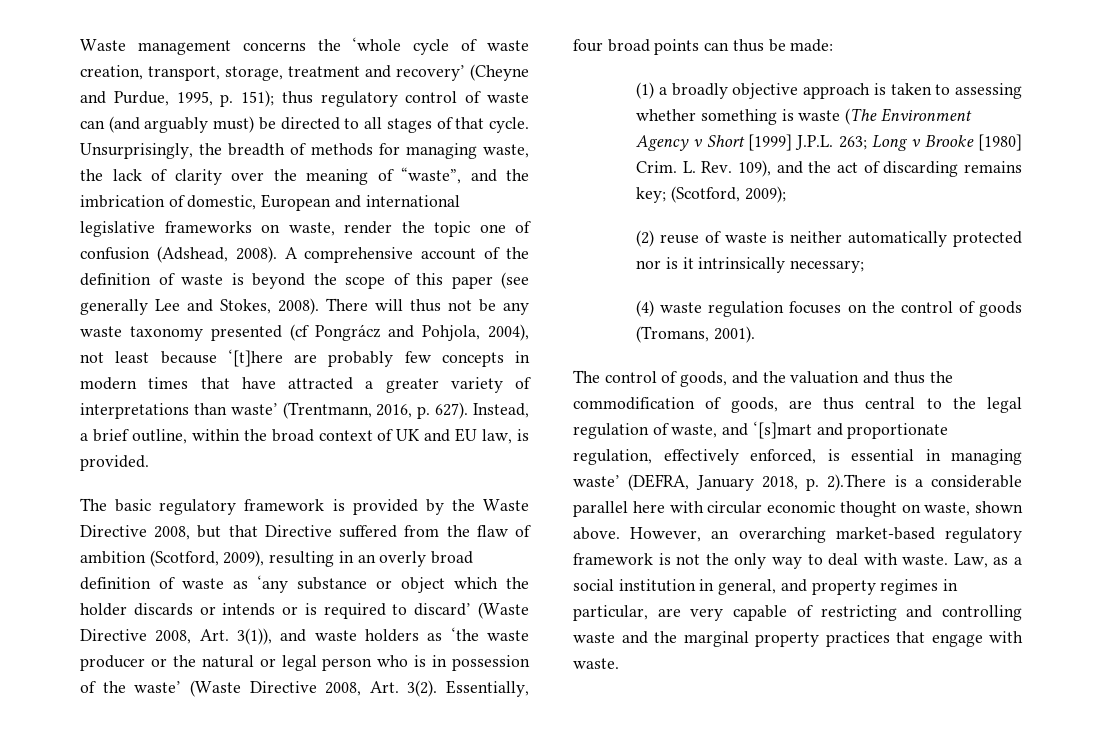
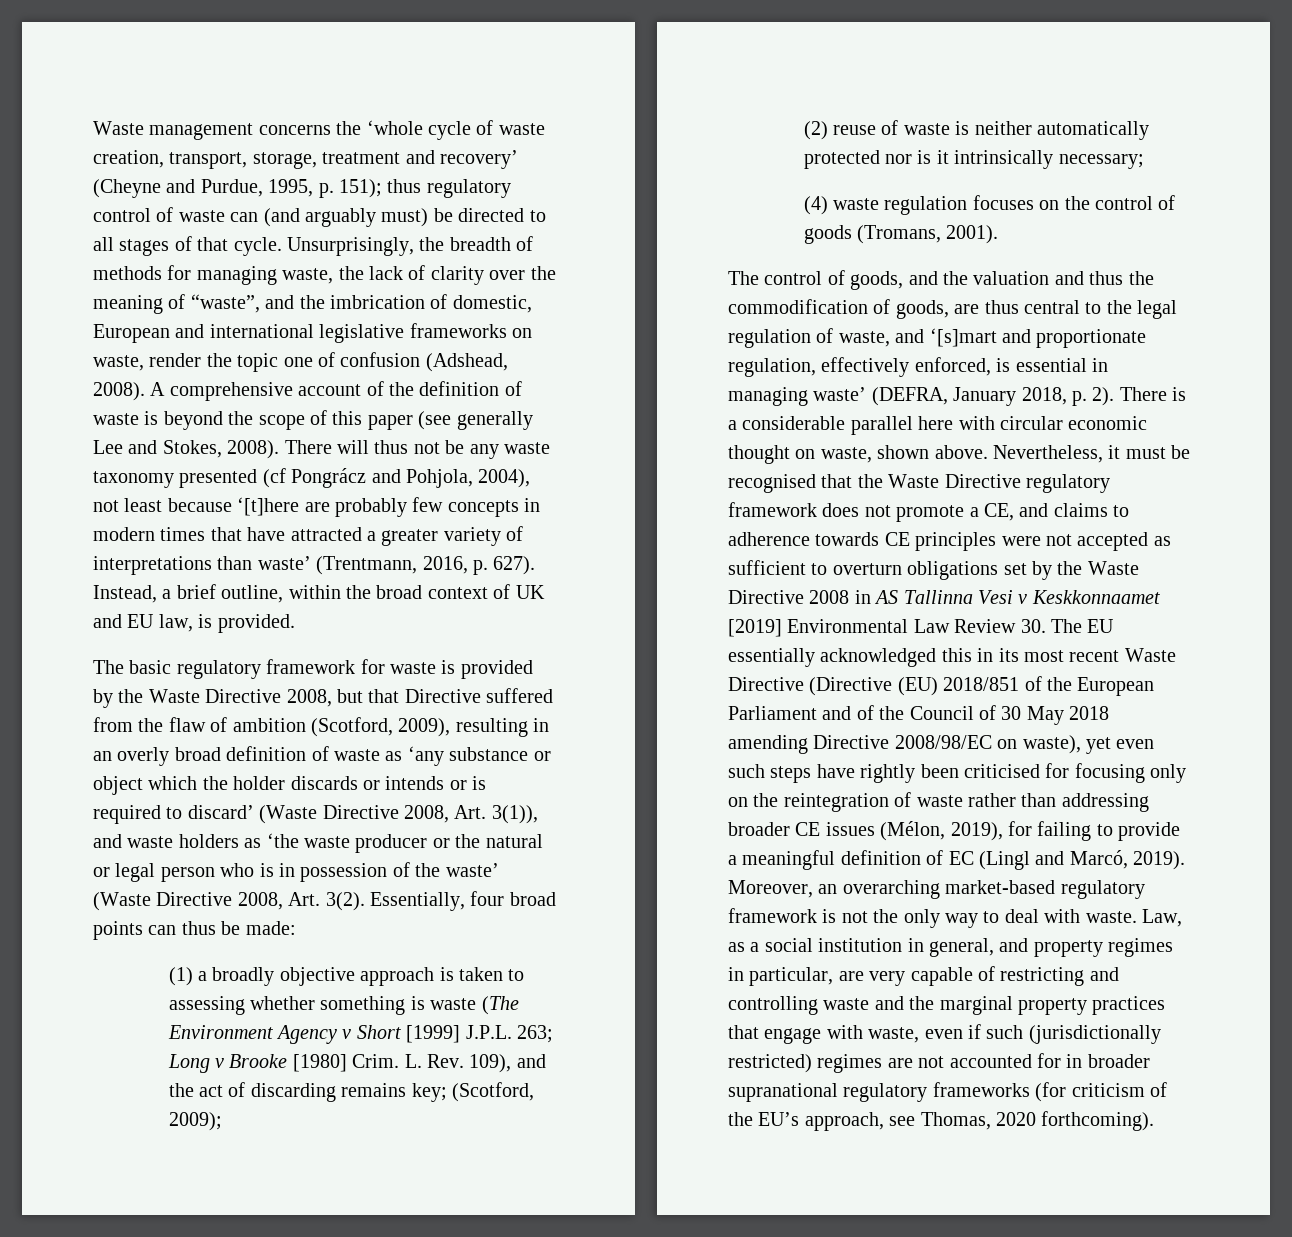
- The basic regulatory framework is provided by the Waste Directive 2008, but that Directive suffered from the flaw of ambition (Scotford, 2009), resulting in an overly broad definition of waste as ‘any substance or object which the holder discards or intends or is required to discard’ (Waste Directive 2008, Art. 3(1)), and waste holders as ‘the waste producer or the natural or legal person who is in possession of the waste’ (Waste Directive 2008, Art. 3(2).
+ The basic regulatory framework for waste is provided by the Waste Directive 2008, but that Directive suffered from the flaw of ambition (Scotford, 2009), resulting in an overly broad definition of waste as ‘any substance or object which the holder discards or intends or is required to discard’ (Waste Directive 2008, Art. 3(1)), and waste holders as ‘the waste producer or the natural or legal person who is in possession of the waste’ (Waste Directive 2008, Art. 3(2).
- The control of goods, and the valuation and thus the commodification of goods, are thus central to the legal regulation of waste, and ‘[s]mart and proportionate regulation, effectively enforced, is essential in managing waste’ (DEFRA, January 2018, p. 2).There is a considerable parallel here with circular economic thought on waste, shown above.
+ The control of goods, and the valuation and thus the commodification of goods, are thus central to the legal regulation of waste, and ‘[s]mart and proportionate regulation, effectively enforced, is essential in managing waste’ (DEFRA, January 2018, p. 2). There is a considerable parallel here with circular economic thought on waste, shown above.
- However, an overarching market-based regulatory framework is not the only way to deal with waste.
+ Nevertheless, it must be recognised that the Waste Directive regulatory framework does not promote a CE, and claims to adherence towards CE principles were not accepted as sufficient to overturn obligations set by the Waste Directive 2008 in AS Tallinna Vesi v Keskkonnaamet [2019] Environmental Law Review 30. The EU essentially acknowledged this in its most recent Waste Directive (Directive (EU) 2018/851 of the European Parliament and of the Council of 30 May 2018 amending Directive 2008/98/EC on waste), yet even such steps have rightly been criticised for focusing only on the reintegration of waste rather than addressing broader CE issues (Mélon, 2019), for failing to provide a meaningful definition of EC (Lingl and Marcó, 2019). Moreover, an overarching market-based regulatory framework is not the only way to deal with waste.
- Law, as a social institution in general, and property regimes in particular, are very capable of restricting and controlling waste and the marginal property practices that engage with waste.
+ Law, as a social institution in general, and property regimes in particular, are very capable of restricting and controlling waste and the marginal property practices that engage with waste, even if such (jurisdictionally restricted) regimes are not accounted for in broader supranational regulatory frameworks (for criticism of the EU’s approach, see Thomas, 2020 forthcoming).

